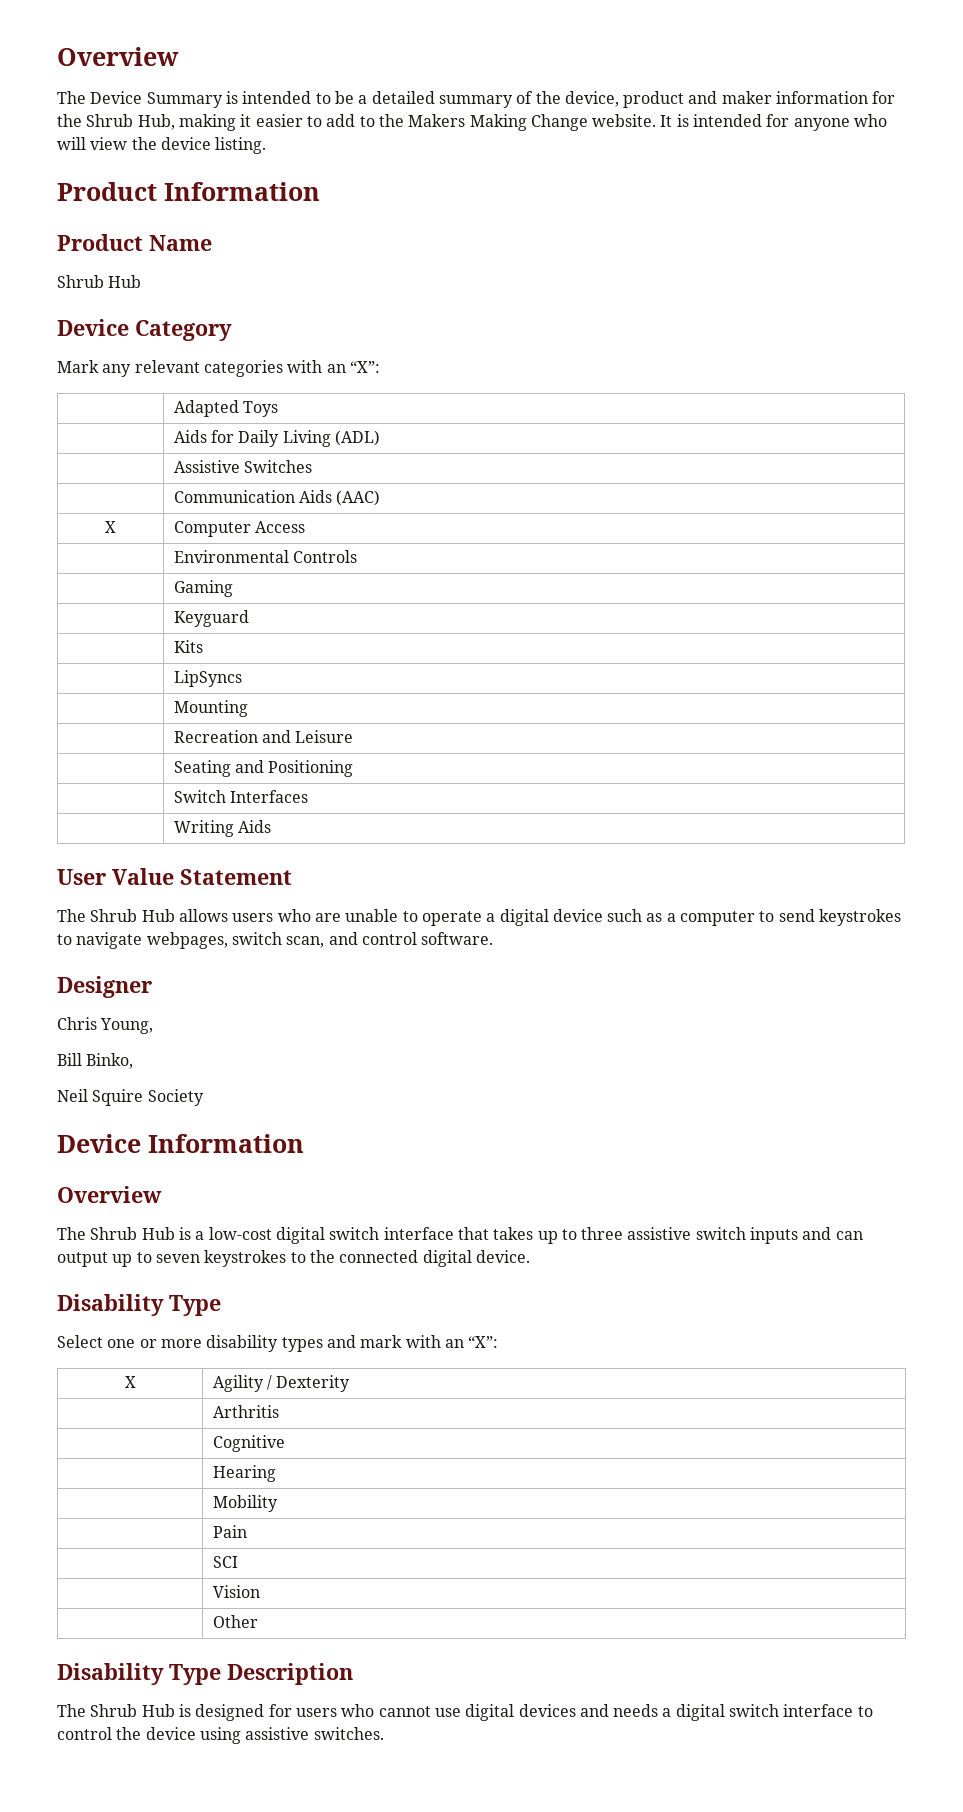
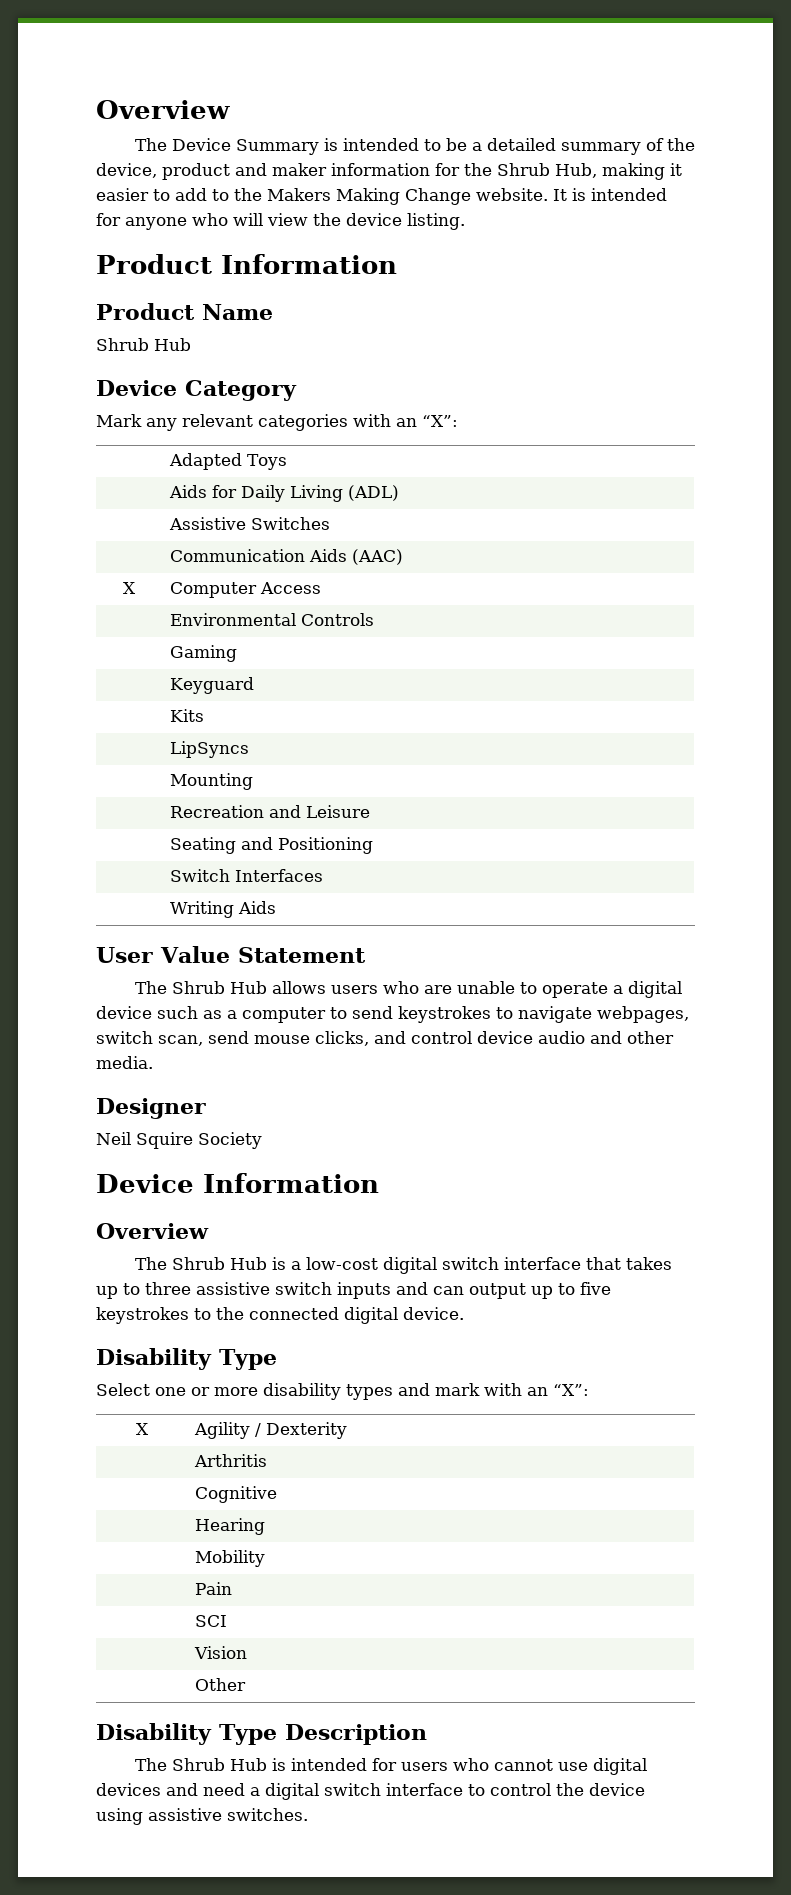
- The Shrub Hub allows users who are unable to operate a digital device such as a computer to send keystrokes to navigate webpages, switch scan, and control software.
+ The Shrub Hub allows users who are unable to operate a digital device such as a computer to send keystrokes to navigate webpages, switch scan, send mouse clicks, and control device audio and other media.
  Designer
- Chris Young,
- Bill Binko,
- The Shrub Hub is a low-cost digital switch interface that takes up to three assistive switch inputs and can output up to seven keystrokes to the connected digital device.
+ The Shrub Hub is a low-cost digital switch interface that takes up to three assistive switch inputs and can output up to five keystrokes to the connected digital device.
- The Shrub Hub is designed for users who cannot use digital devices and needs a digital switch interface to control the device using assistive switches.
+ The Shrub Hub is intended for users who cannot use digital devices and need a digital switch interface to control the device using assistive switches.

